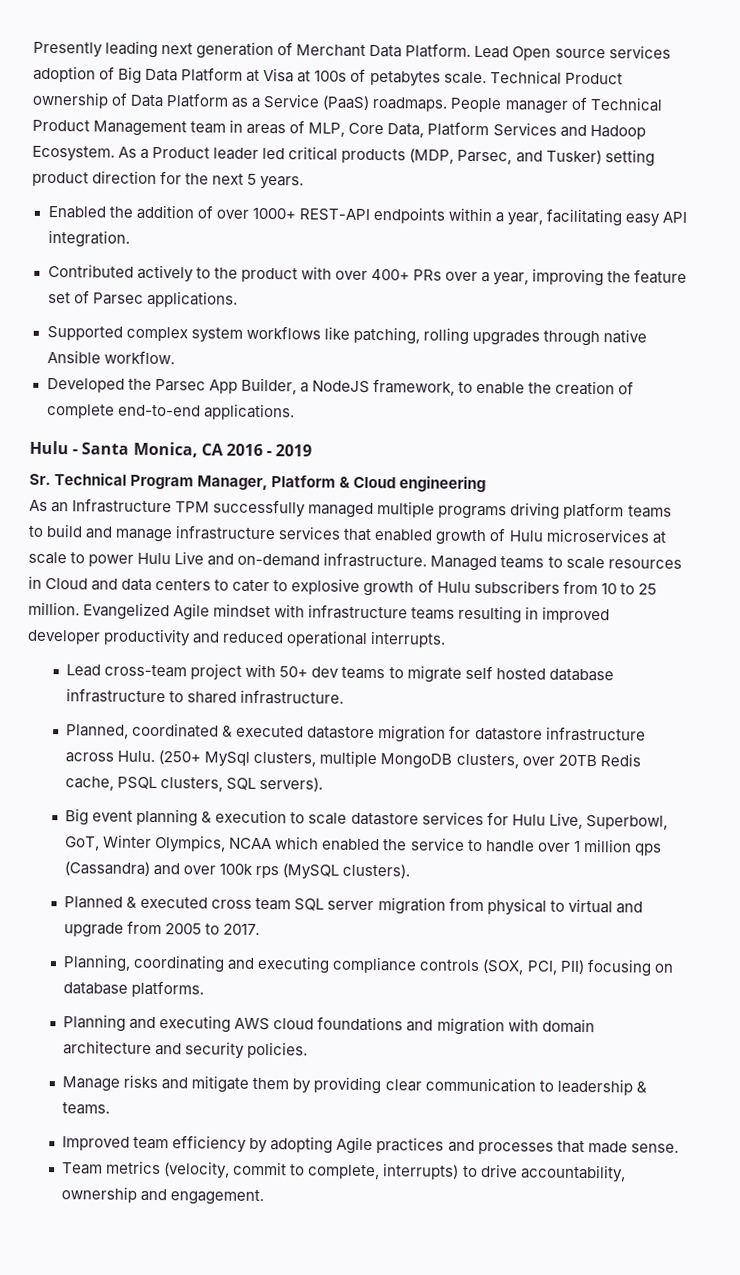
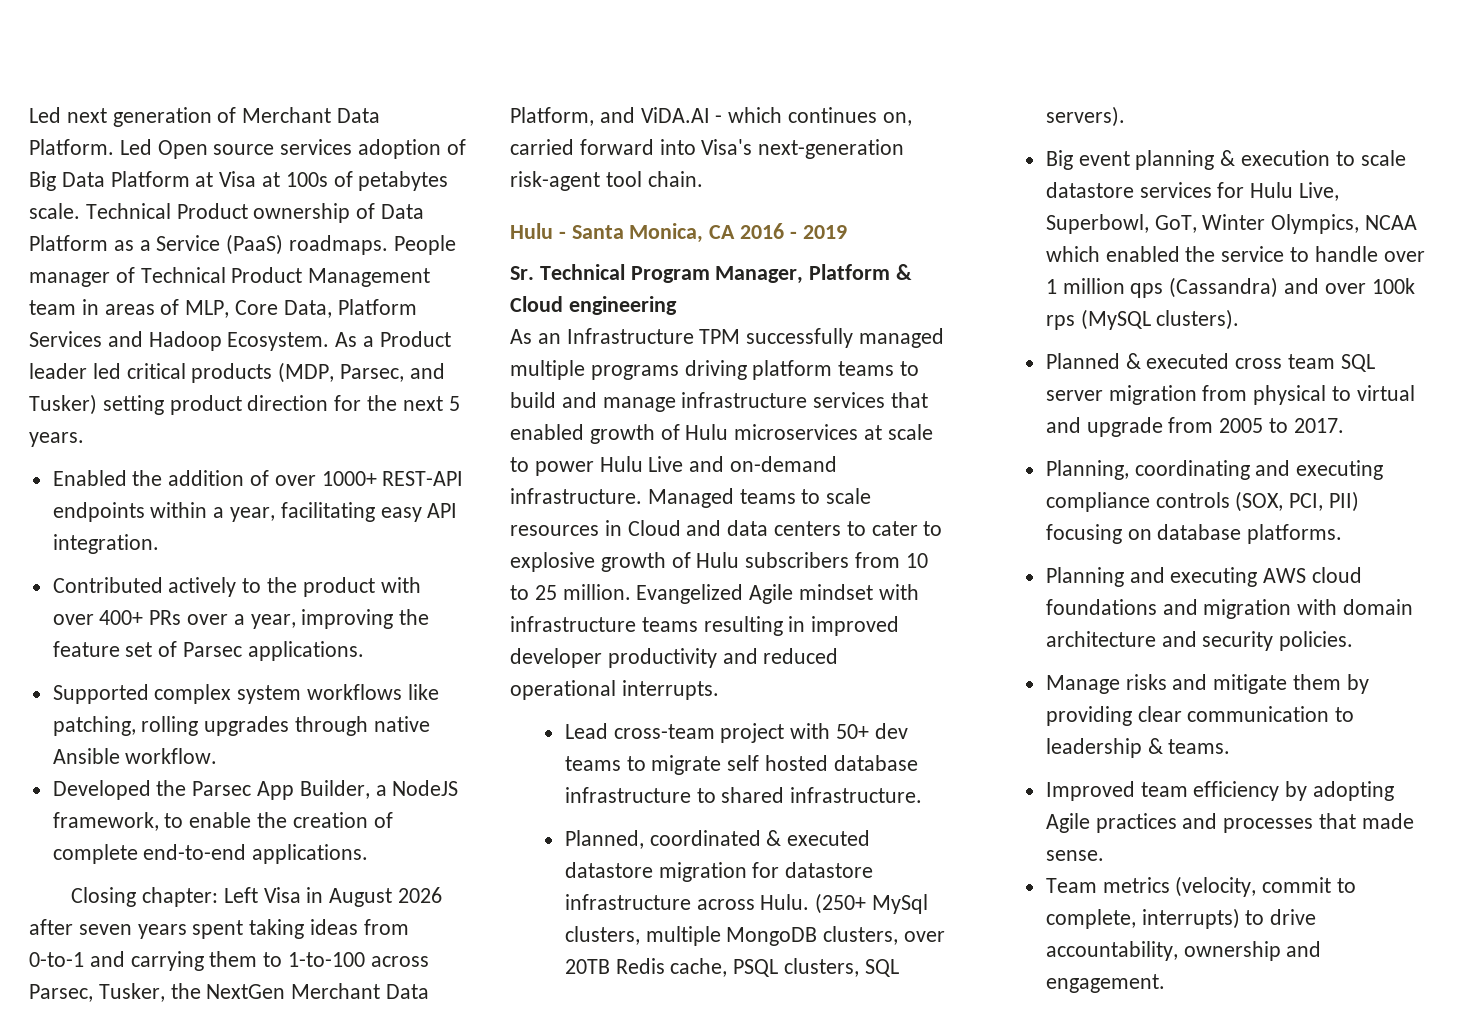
- Presently leading next generation of Merchant Data Platform.
+ Led next generation of Merchant Data Platform.
- Lead Open source services adoption of Big Data Platform at Visa at 100s of petabytes scale.
+ Led Open source services adoption of Big Data Platform at Visa at 100s of petabytes scale.
+ Closing chapter: Left Visa in August 2026 after seven years spent taking ideas from 0-to-1 and carrying them to 1-to-100 across Parsec, Tusker, the NextGen Merchant Data Platform, and ViDA.AI - which continues on, carried forward into Visa's next-generation risk-agent tool chain.

